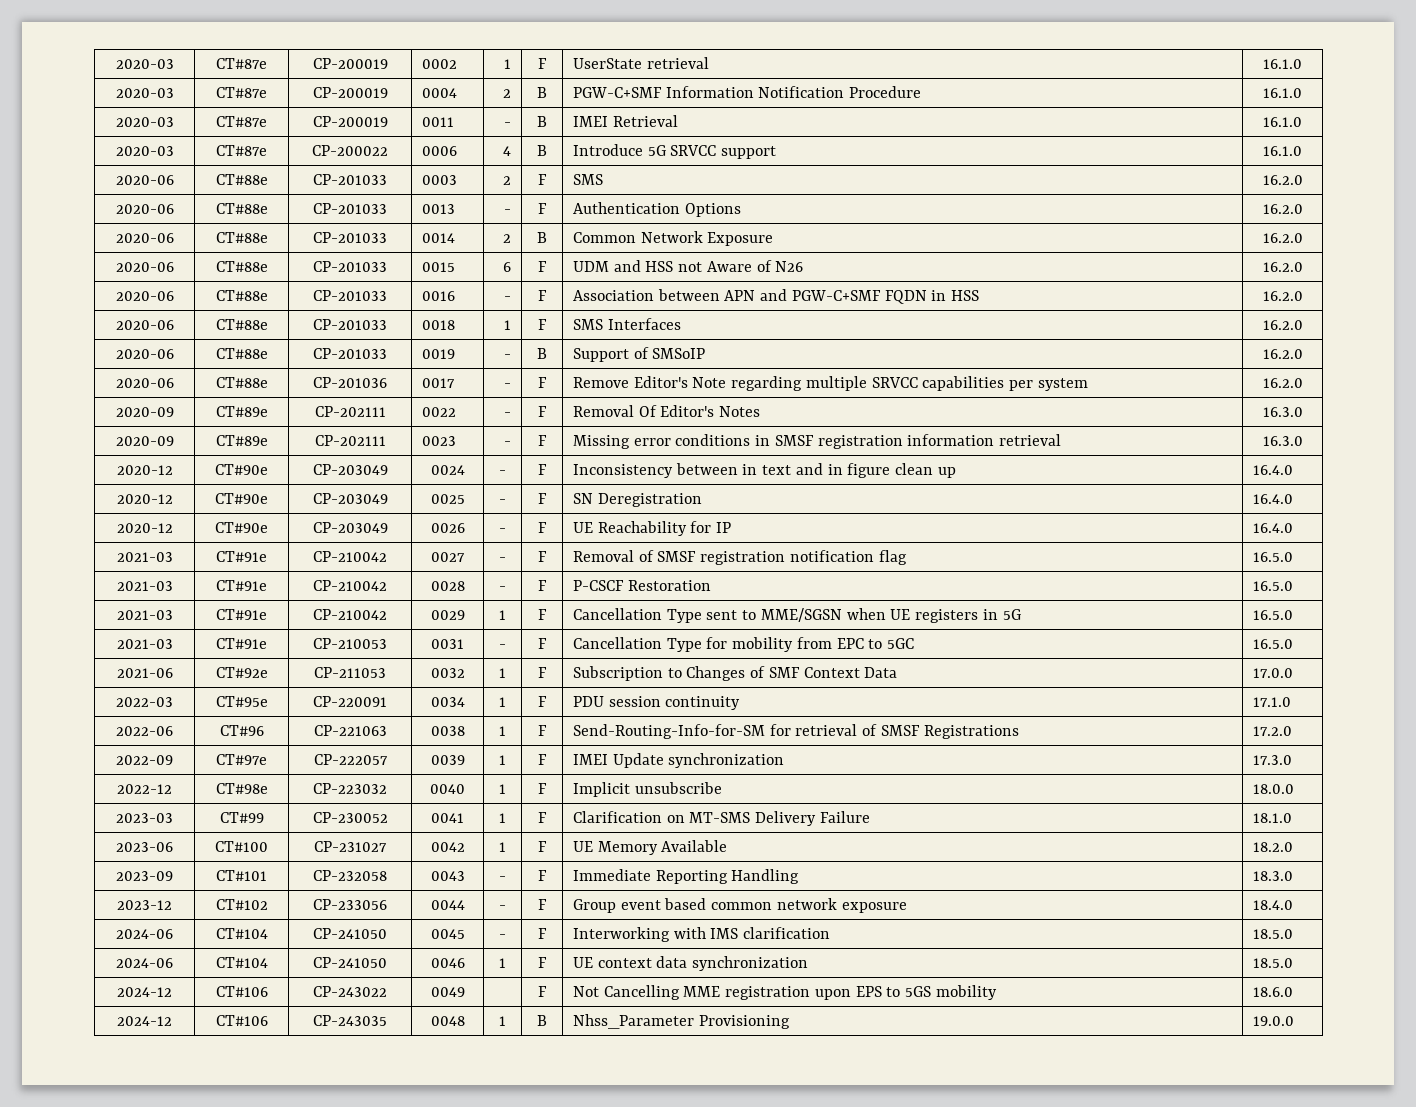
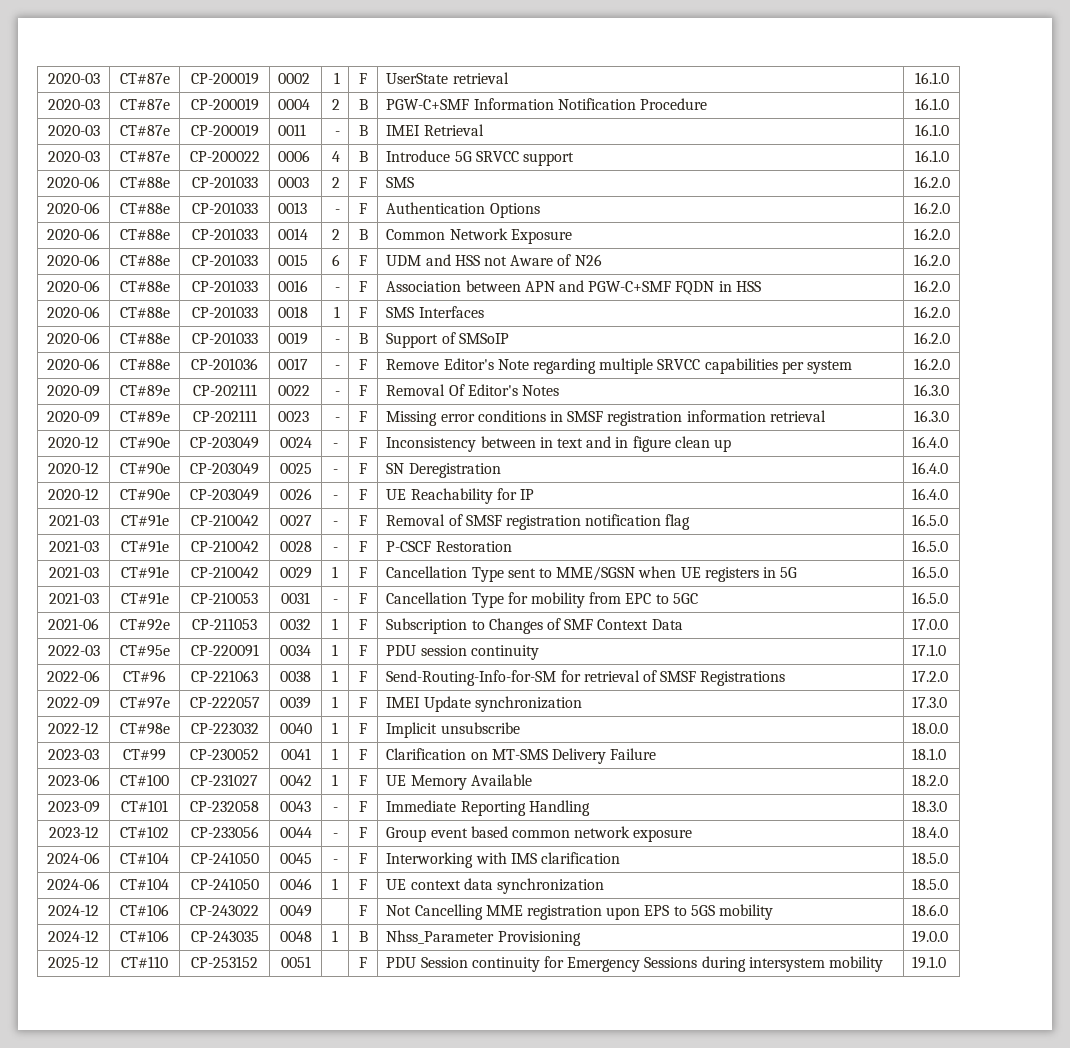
+ 2025-12 | CT#110 | CP-253152 | 0051 | | F | PDU Session continuity for Emergency Sessions during intersystem mobility | 19.1.0

